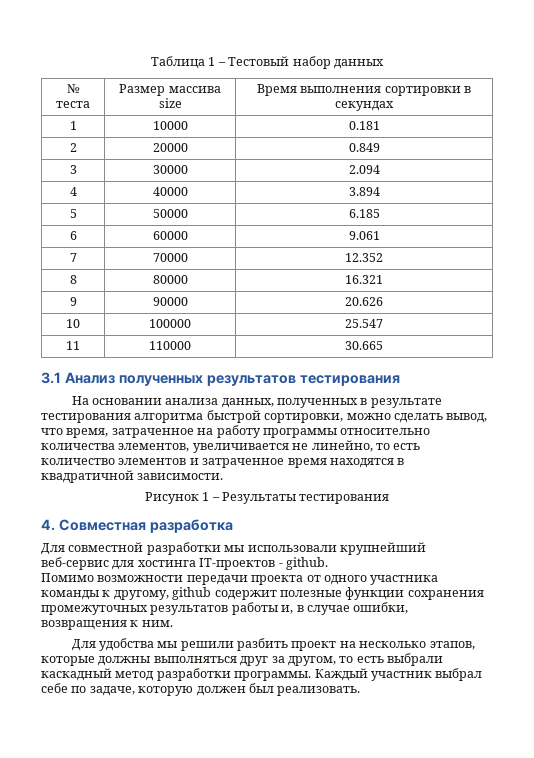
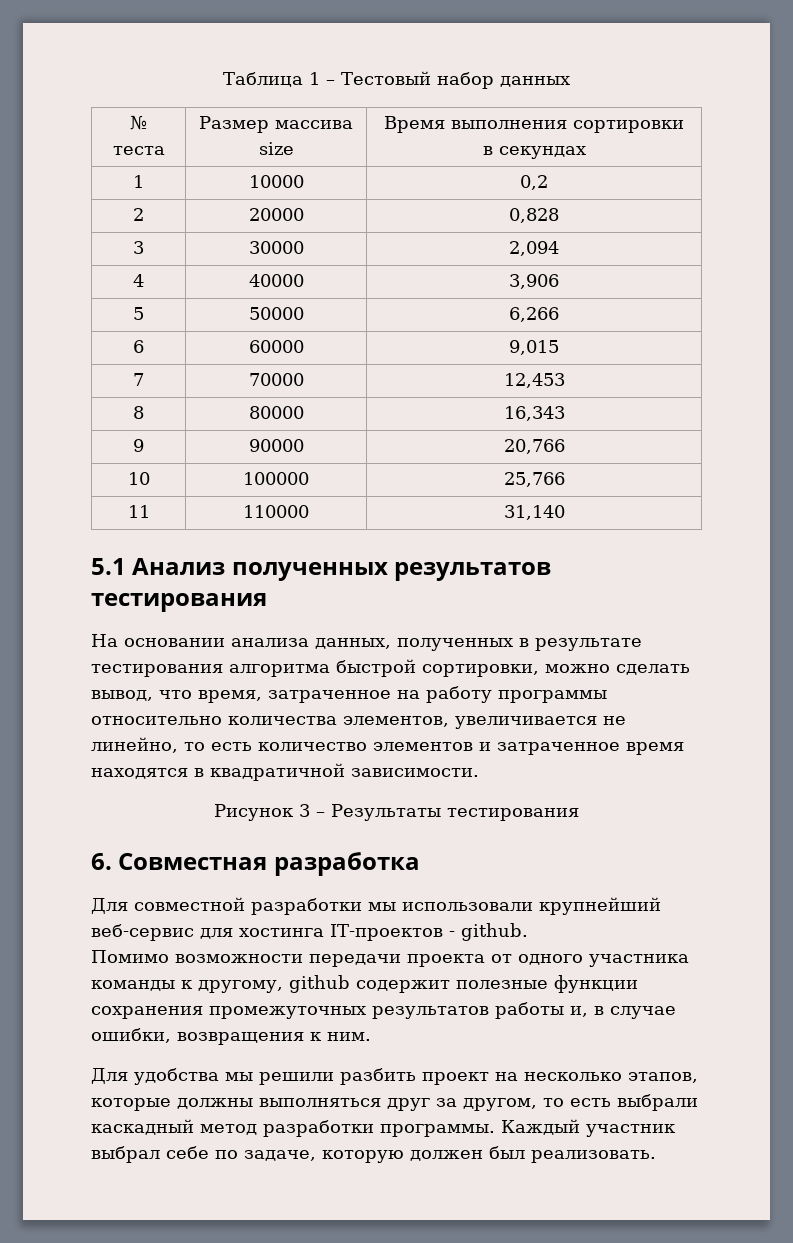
- 1 | 10000 | 0.181
+ 1 | 10000 | 0,2
- 2 | 20000 | 0.849
+ 2 | 20000 | 0,828
- 3 | 30000 | 2.094
+ 3 | 30000 | 2,094
- 4 | 40000 | 3.894
+ 4 | 40000 | 3,906
- 5 | 50000 | 6.185
+ 5 | 50000 | 6,266
- 6 | 60000 | 9.061
+ 6 | 60000 | 9,015
- 7 | 70000 | 12.352
+ 7 | 70000 | 12,453
- 8 | 80000 | 16.321
+ 8 | 80000 | 16,343
- 9 | 90000 | 20.626
+ 9 | 90000 | 20,766
- 10 | 100000 | 25.547
+ 10 | 100000 | 25,766
- 11 | 110000 | 30.665
- 3.1 Анализ полученных результатов тестирования
+ 11 | 110000 | 31,140
+ 5.1 Анализ полученных результатов тестирования
- Рисунок 1 – Результаты тестирования
+ Рисунок 3 – Результаты тестирования
- 4. Совместная разработка
+ 6. Совместная разработка

